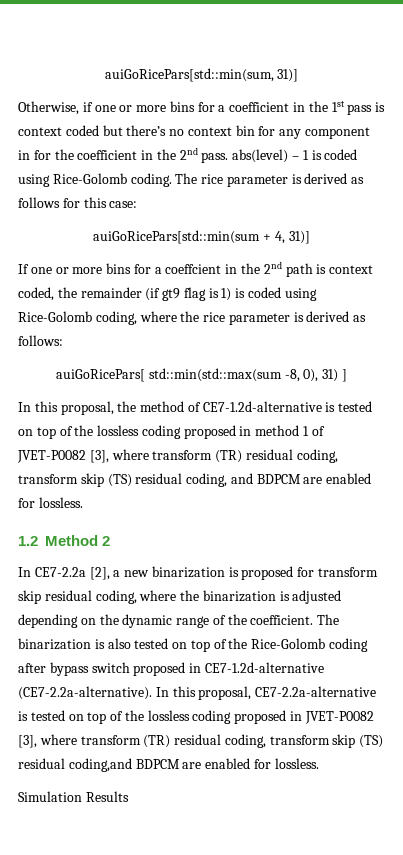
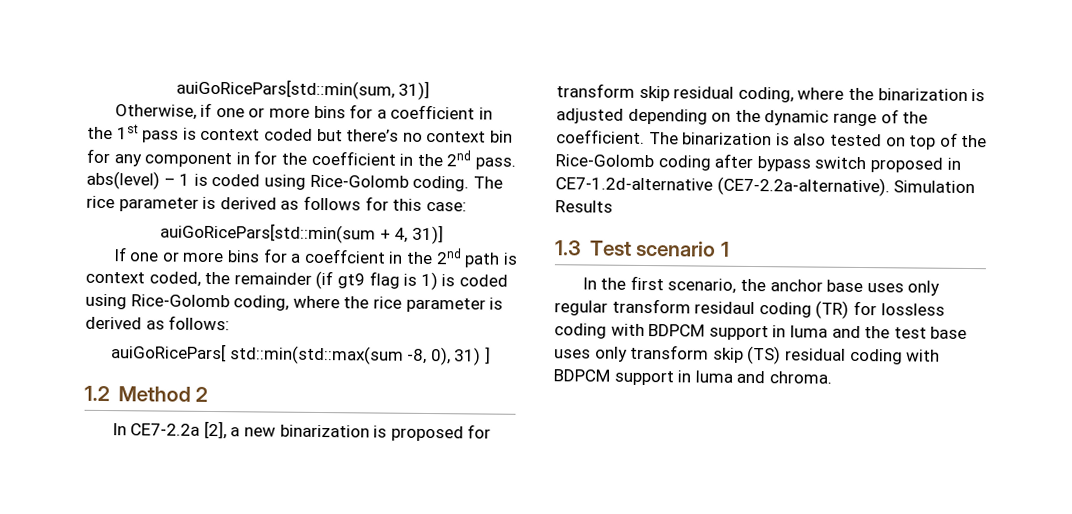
- In this proposal, the method of CE7-1.2d-alternative is tested on top of the lossless coding proposed in method 1 of JVET-P0082 [3], where transform (TR) residual coding, transform skip (TS) residual coding, and BDPCM are enabled for lossless.
- The binarization is also tested on top of the Rice-Golomb coding after bypass switch proposed in CE7-1.2d-alternative (CE7-2.2a-alternative). In this proposal, CE7-2.2a-alternative is tested on top of the lossless coding proposed in JVET-P0082 [3], where transform (TR) residual coding, transform skip (TS) residual coding,and BDPCM are enabled for lossless.
- Simulation Results
+ The binarization is also tested on top of the Rice-Golomb coding after bypass switch proposed in CE7-1.2d-alternative (CE7-2.2a-alternative). Simulation Results
+ 1.3 Test scenario 1
+ In the first scenario, the anchor base uses only regular transform residaul coding (TR) for lossless coding with BDPCM support in luma and the test base uses only transform skip (TS) residual coding with BDPCM support in luma and chroma.

